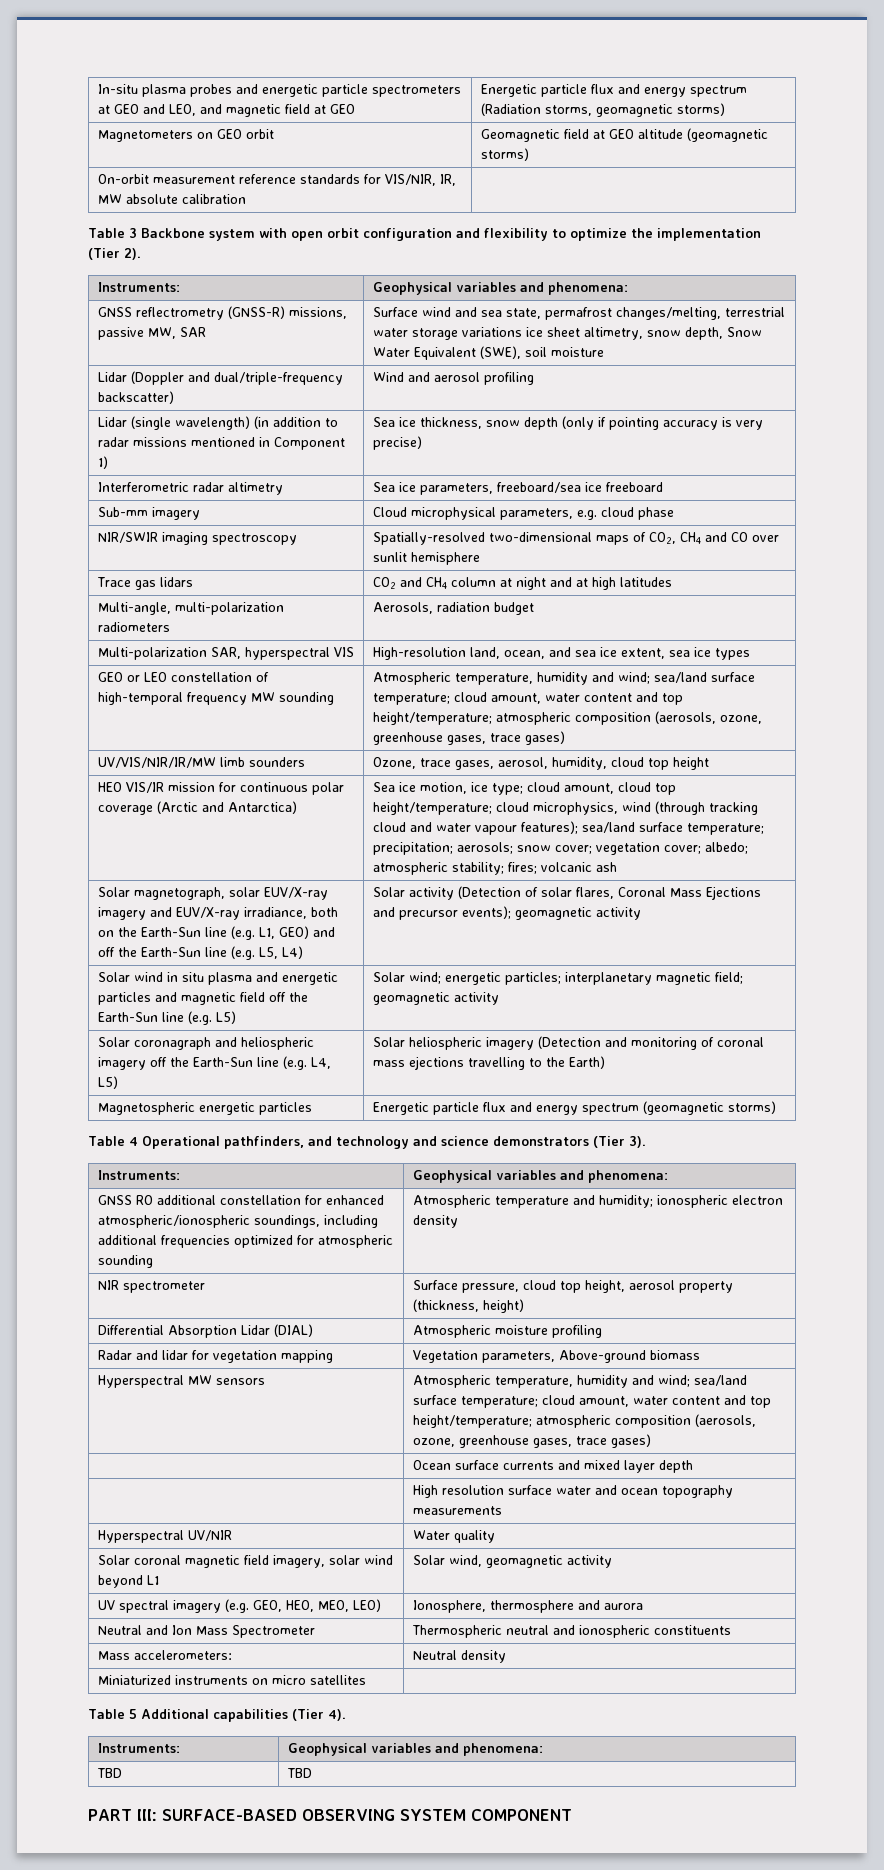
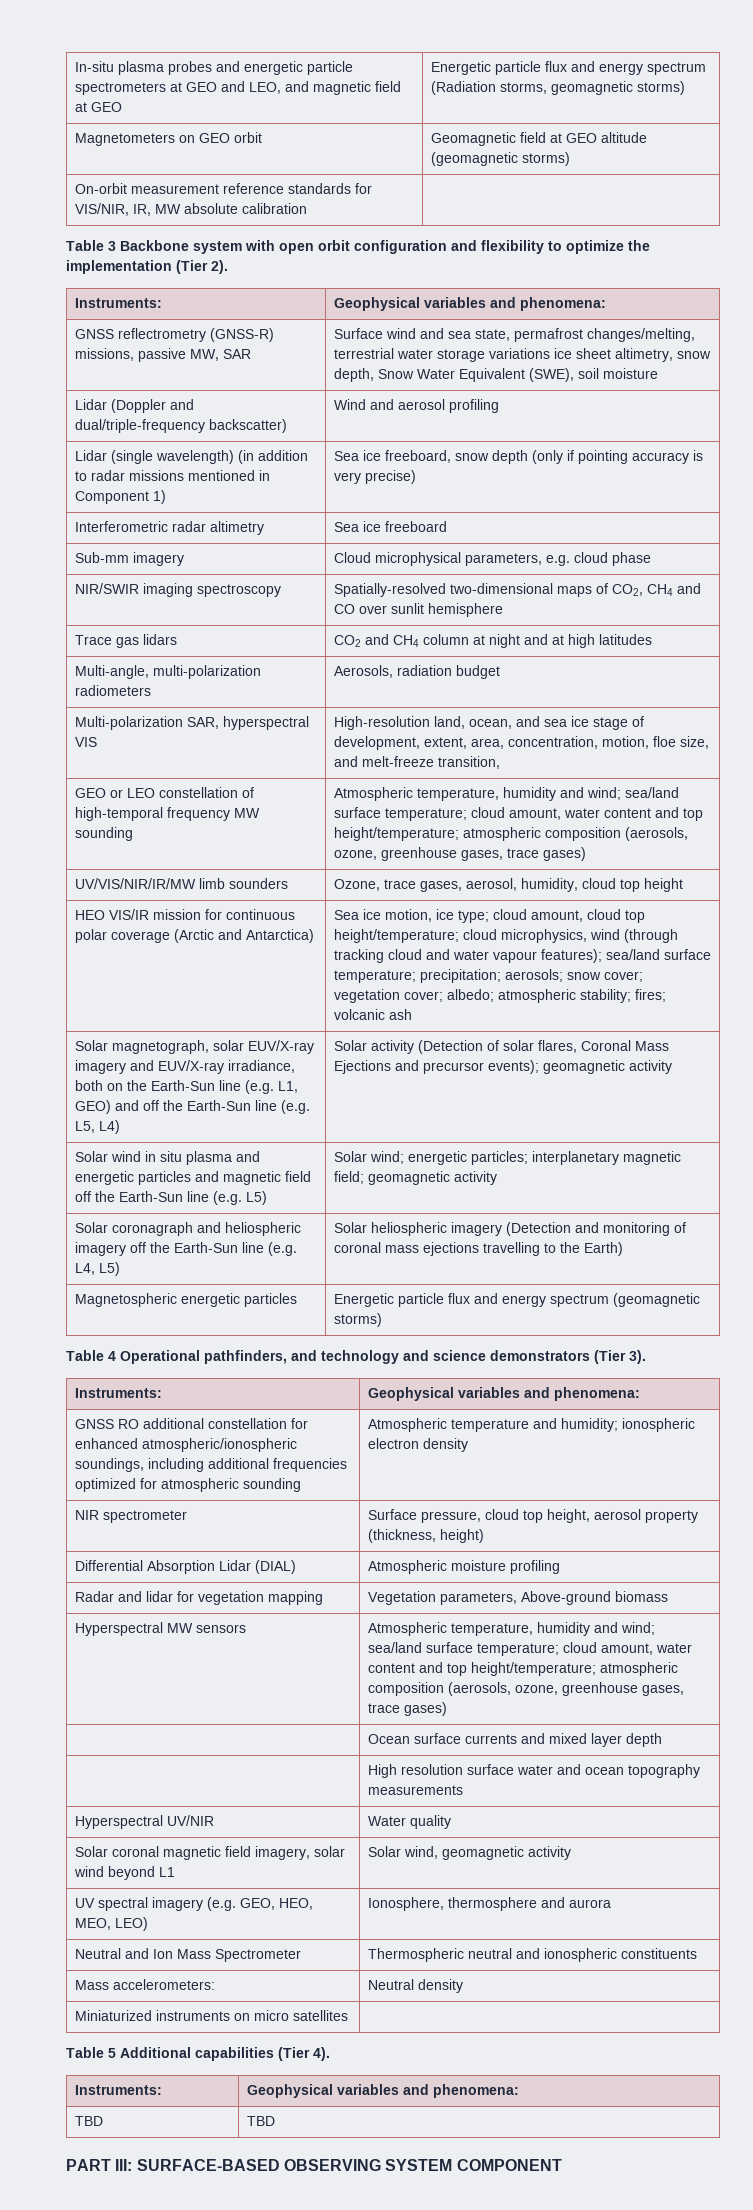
- Lidar (single wavelength) (in addition to radar missions mentioned in Component 1) | Sea ice thickness, snow depth (only if pointing accuracy is very precise)
+ Lidar (single wavelength) (in addition to radar missions mentioned in Component 1) | Sea ice freeboard, snow depth (only if pointing accuracy is very precise)
- Interferometric radar altimetry | Sea ice parameters, freeboard/sea ice freeboard
+ Interferometric radar altimetry | Sea ice freeboard
- Multi-polarization SAR, hyperspectral VIS | High-resolution land, ocean, and sea ice extent, sea ice types
+ Multi-polarization SAR, hyperspectral VIS | High-resolution land, ocean, and sea ice stage of development, extent, area, concentration, motion, floe size, and melt-freeze transition,

